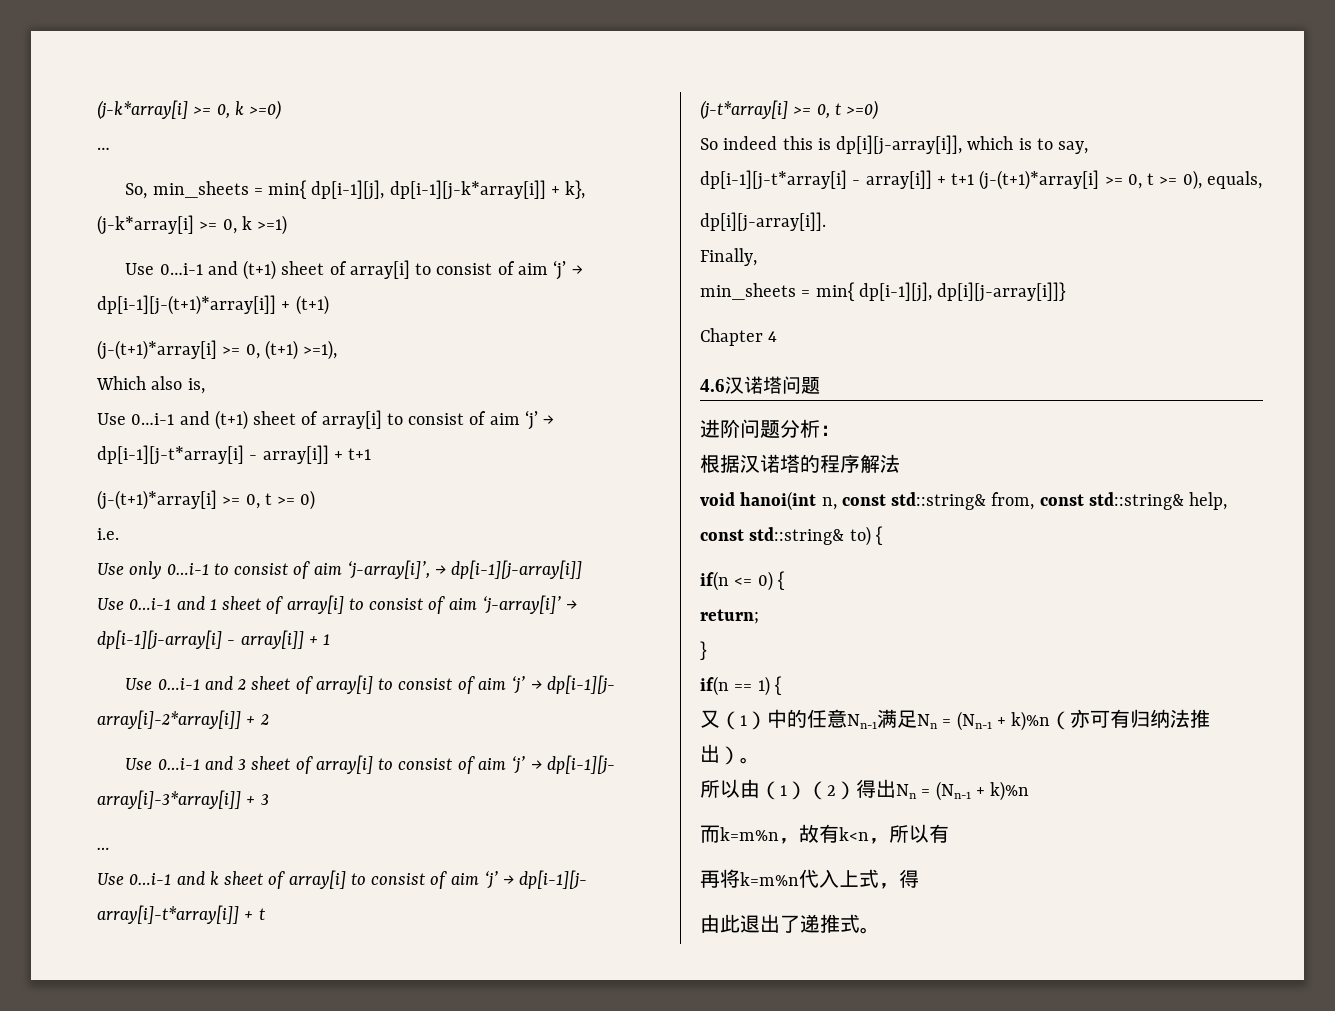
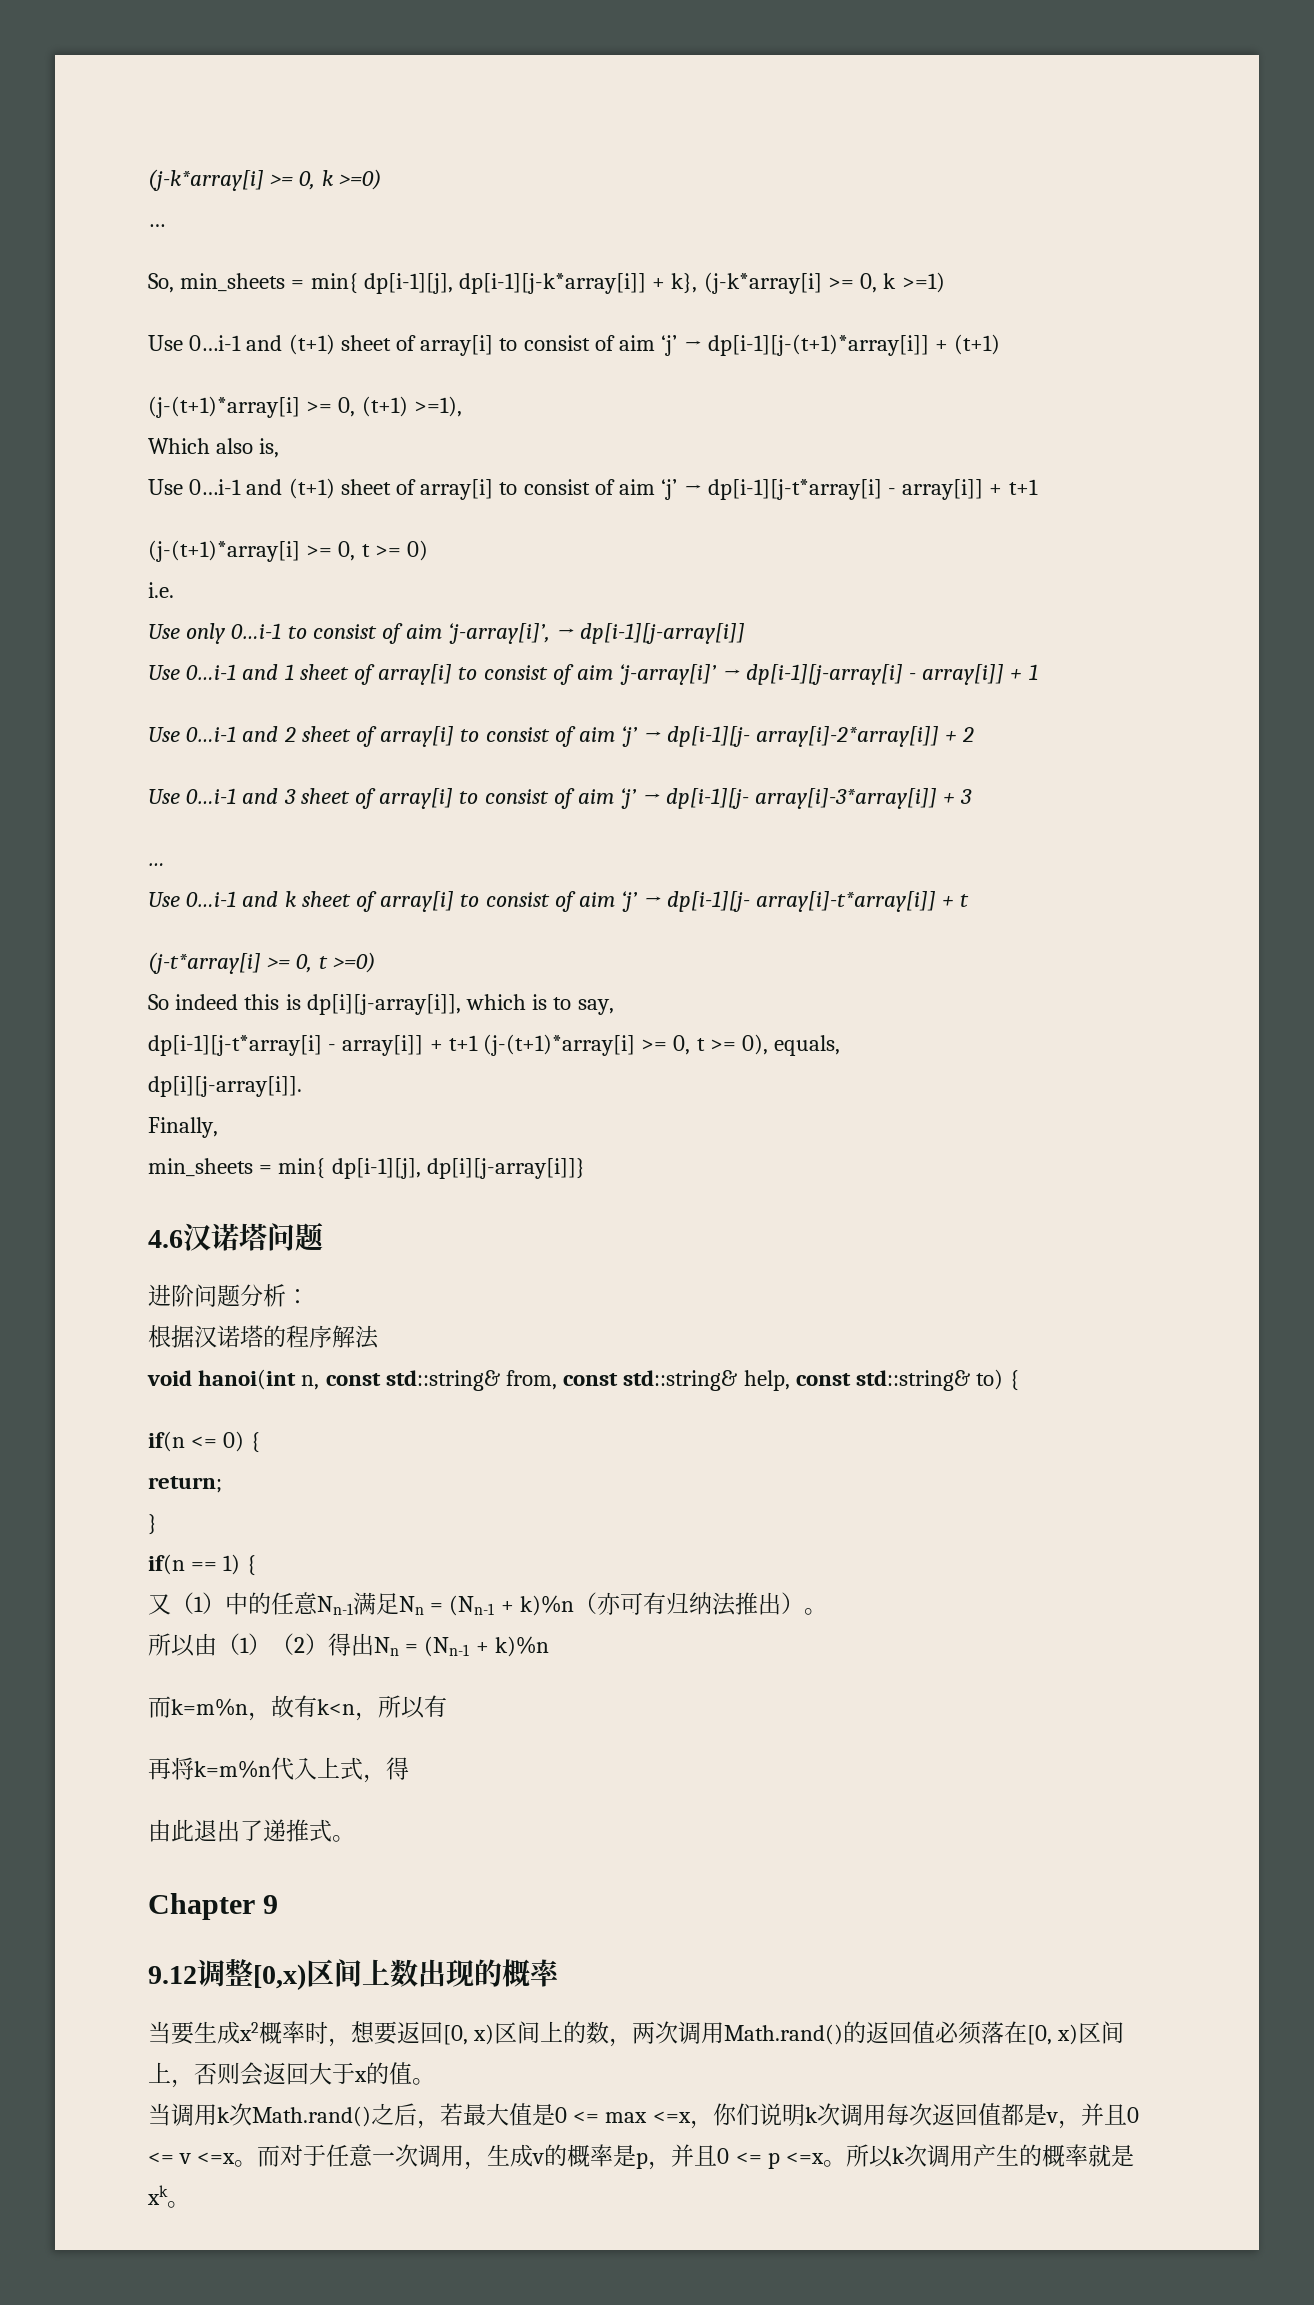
- Chapter 4
+ Chapter 9
+ 9.12调整[0,x)区间上数出现的概率
+ 当要生成x2概率时，想要返回[0, x)区间上的数，两次调用Math.rand()的返回值必须落在[0, x)区间上，否则会返回大于x的值。
+ 当调用k次Math.rand()之后，若最大值是0 <= max <=x，你们说明k次调用每次返回值都是v，并且0 <= v <=x。而对于任意一次调用，生成v的概率是p，并且0 <= p <=x。所以k次调用产生的概率就是xk。

